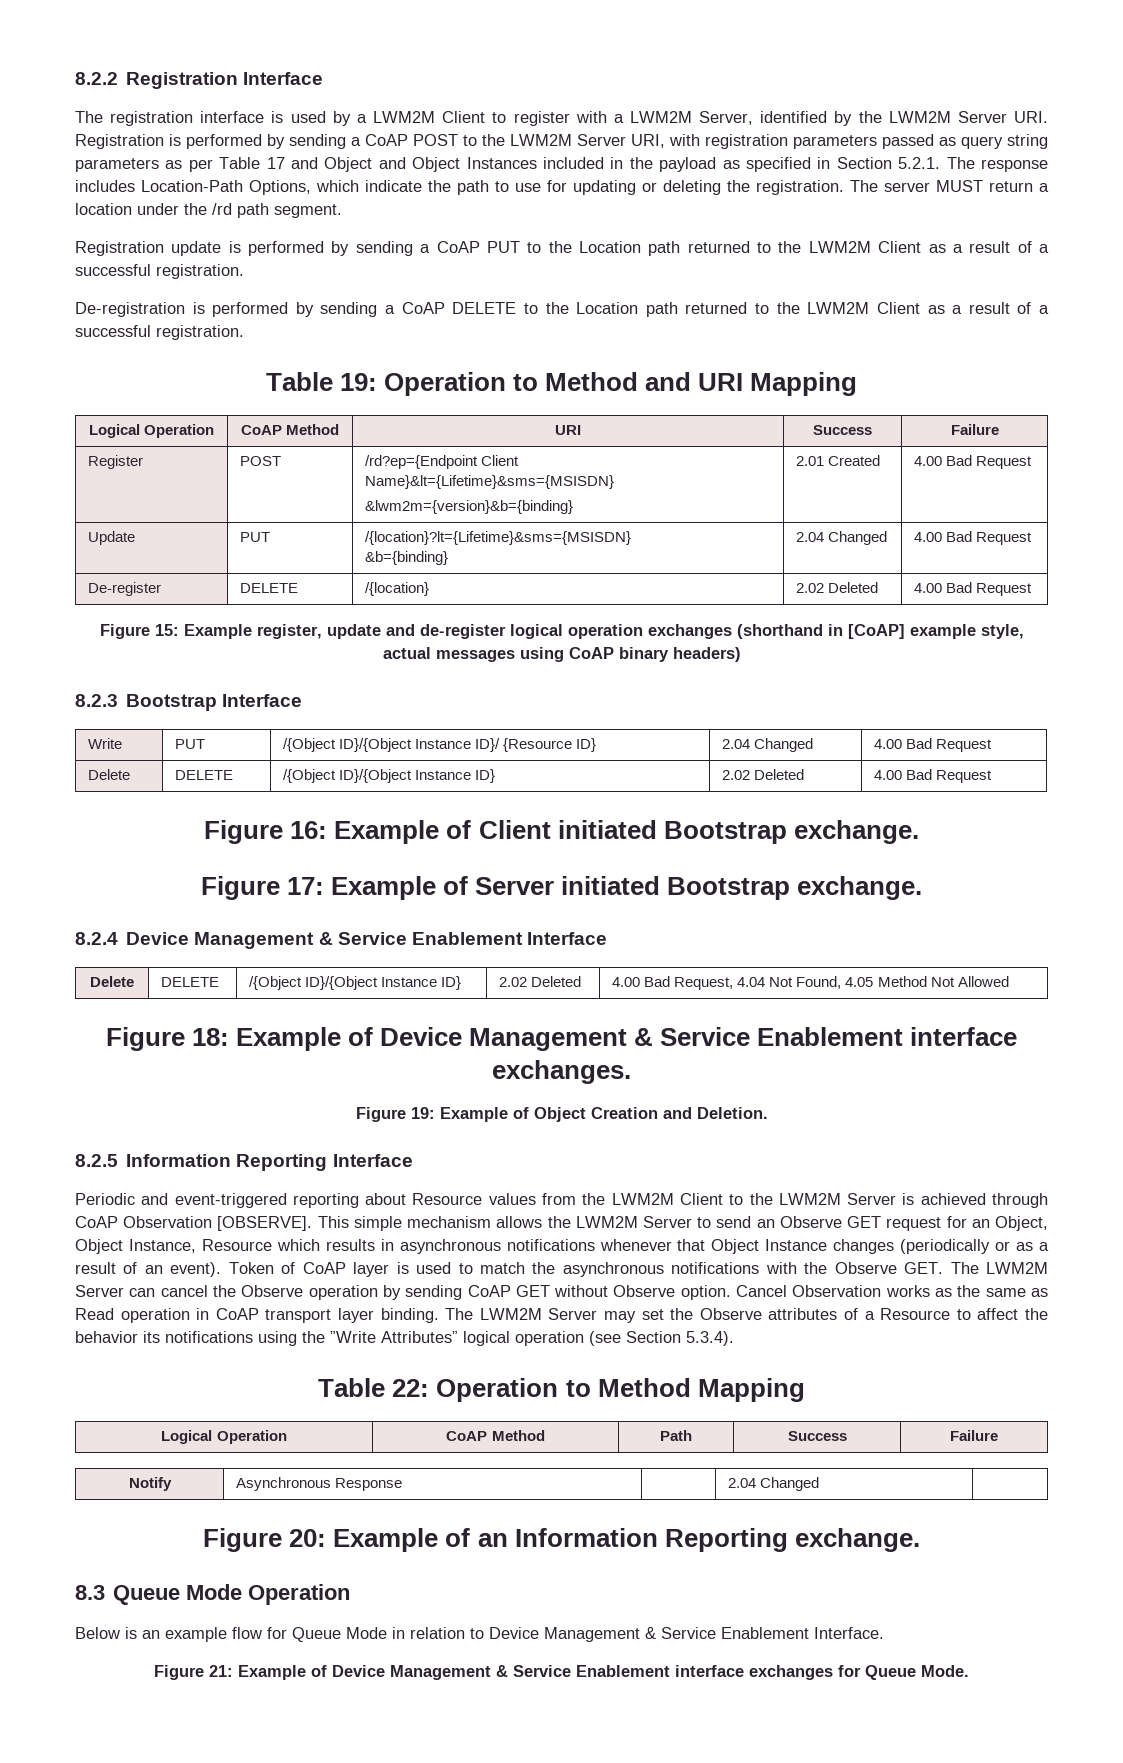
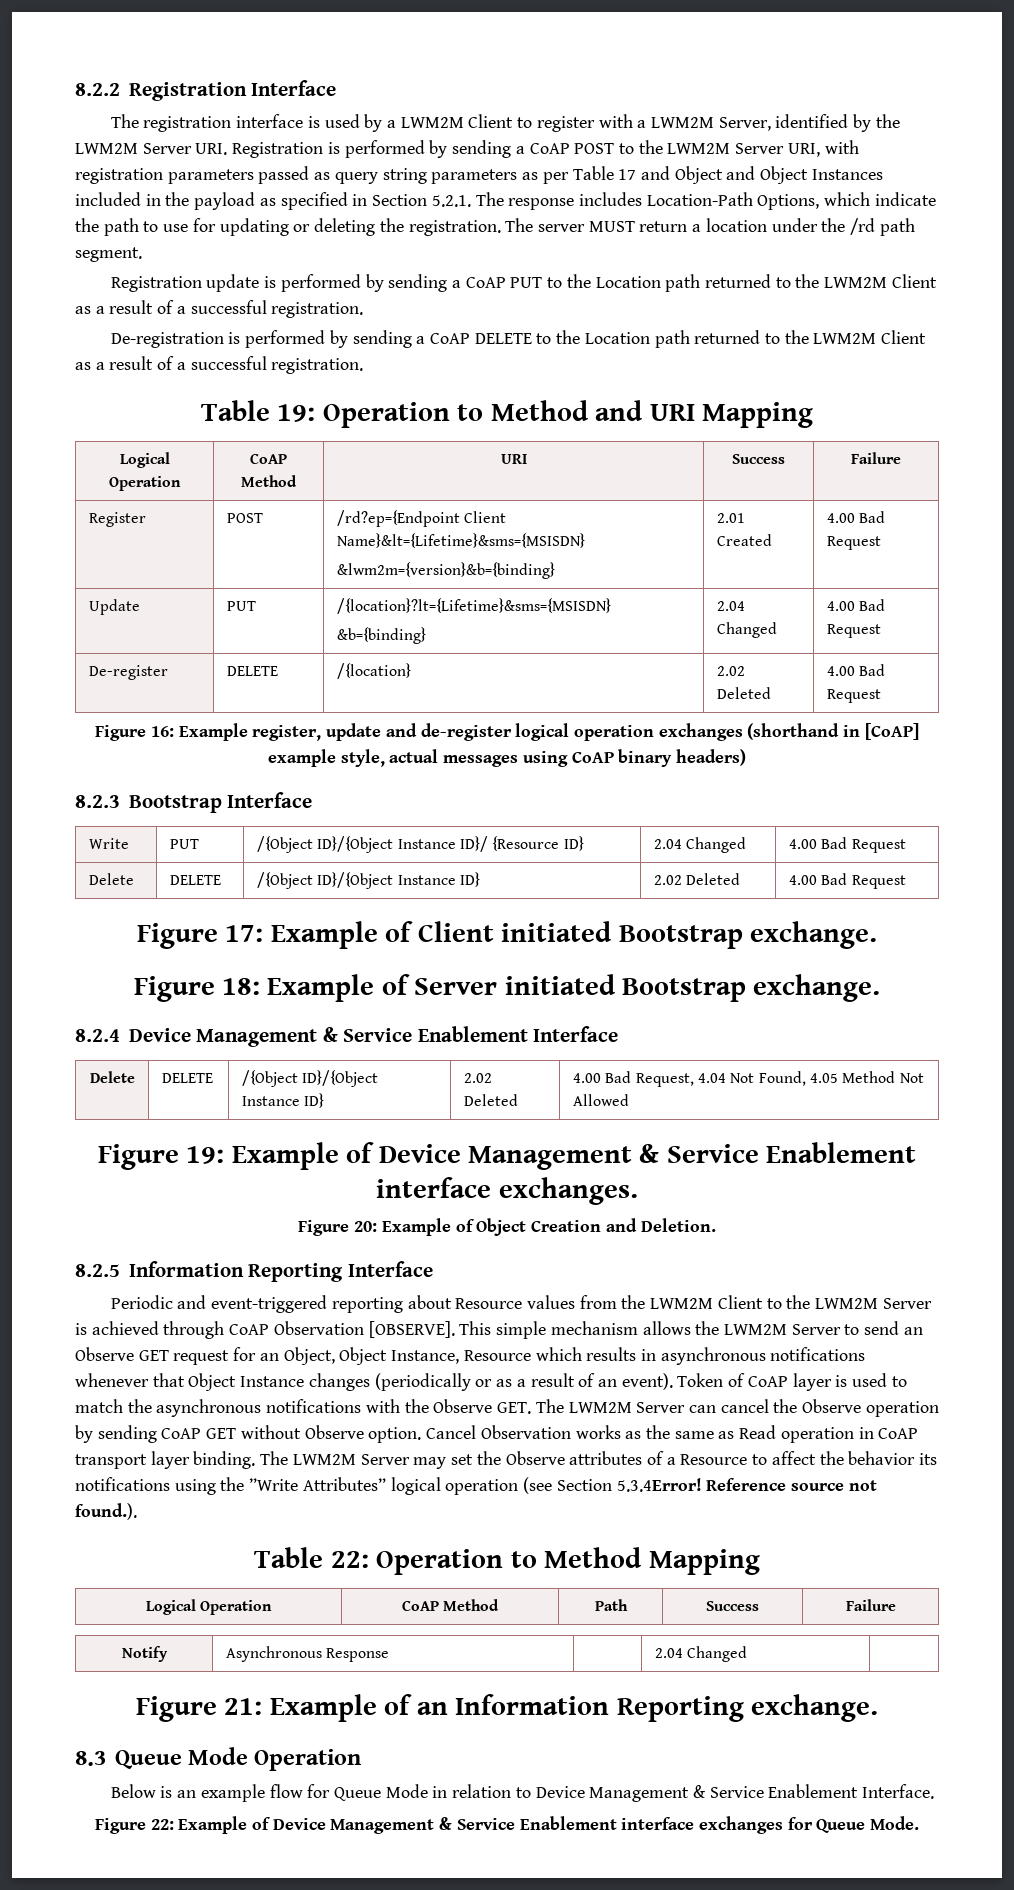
- Figure 15: Example register, update and de-register logical operation exchanges (shorthand in [CoAP] example style, actual messages using CoAP binary headers)
+ Figure 16: Example register, update and de-register logical operation exchanges (shorthand in [CoAP] example style, actual messages using CoAP binary headers)
- Figure 16: Example of Client initiated Bootstrap exchange.
+ Figure 17: Example of Client initiated Bootstrap exchange.
- Figure 17: Example of Server initiated Bootstrap exchange.
+ Figure 18: Example of Server initiated Bootstrap exchange.
- Figure 18: Example of Device Management & Service Enablement interface exchanges.
+ Figure 19: Example of Device Management & Service Enablement interface exchanges.
- Figure 19: Example of Object Creation and Deletion.
+ Figure 20: Example of Object Creation and Deletion.
- The LWM2M Server may set the Observe attributes of a Resource to affect the behavior its notifications using the ”Write Attributes” logical operation (see Section 5.3.4).
+ The LWM2M Server may set the Observe attributes of a Resource to affect the behavior its notifications using the ”Write Attributes” logical operation (see Section 5.3.4Error! Reference source not found.).
- Figure 20: Example of an Information Reporting exchange.
+ Figure 21: Example of an Information Reporting exchange.
- Figure 21: Example of Device Management & Service Enablement interface exchanges for Queue Mode.
+ Figure 22: Example of Device Management & Service Enablement interface exchanges for Queue Mode.

